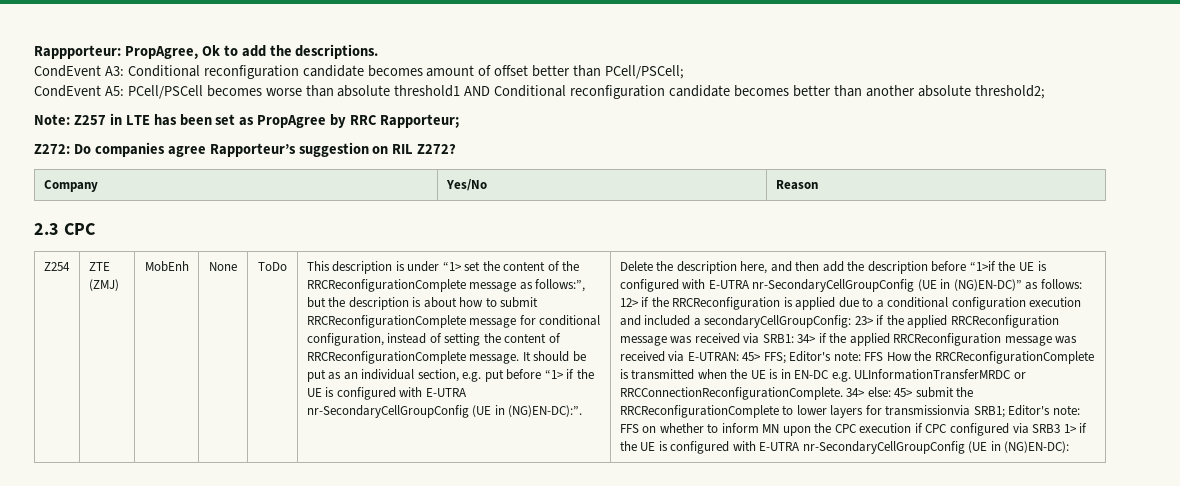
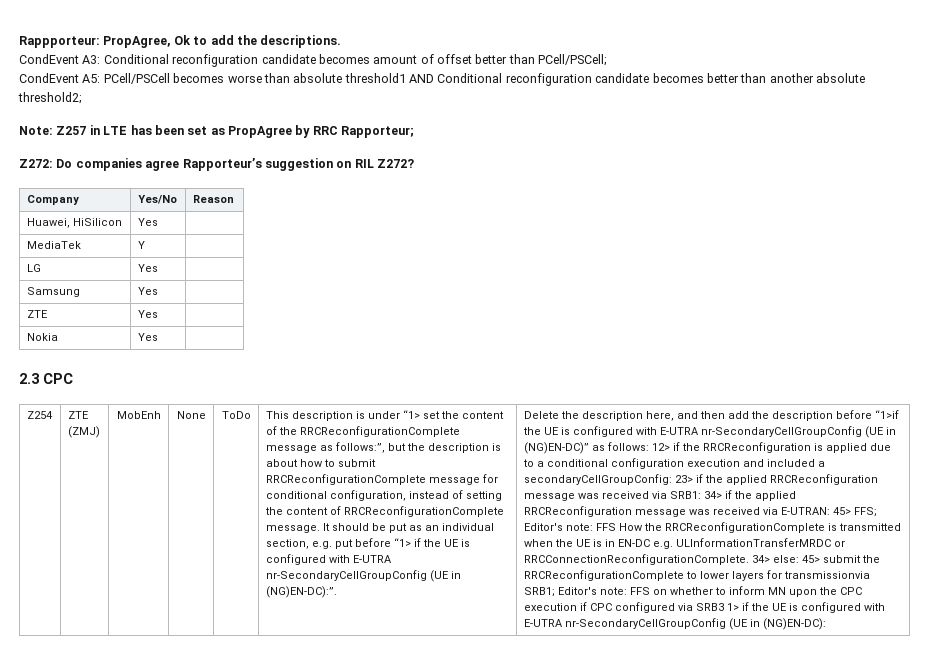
+ Huawei, HiSilicon | Yes |
+ MediaTek | Y |
+ LG | Yes |
+ Samsung | Yes |
+ ZTE | Yes |
+ Nokia | Yes |

